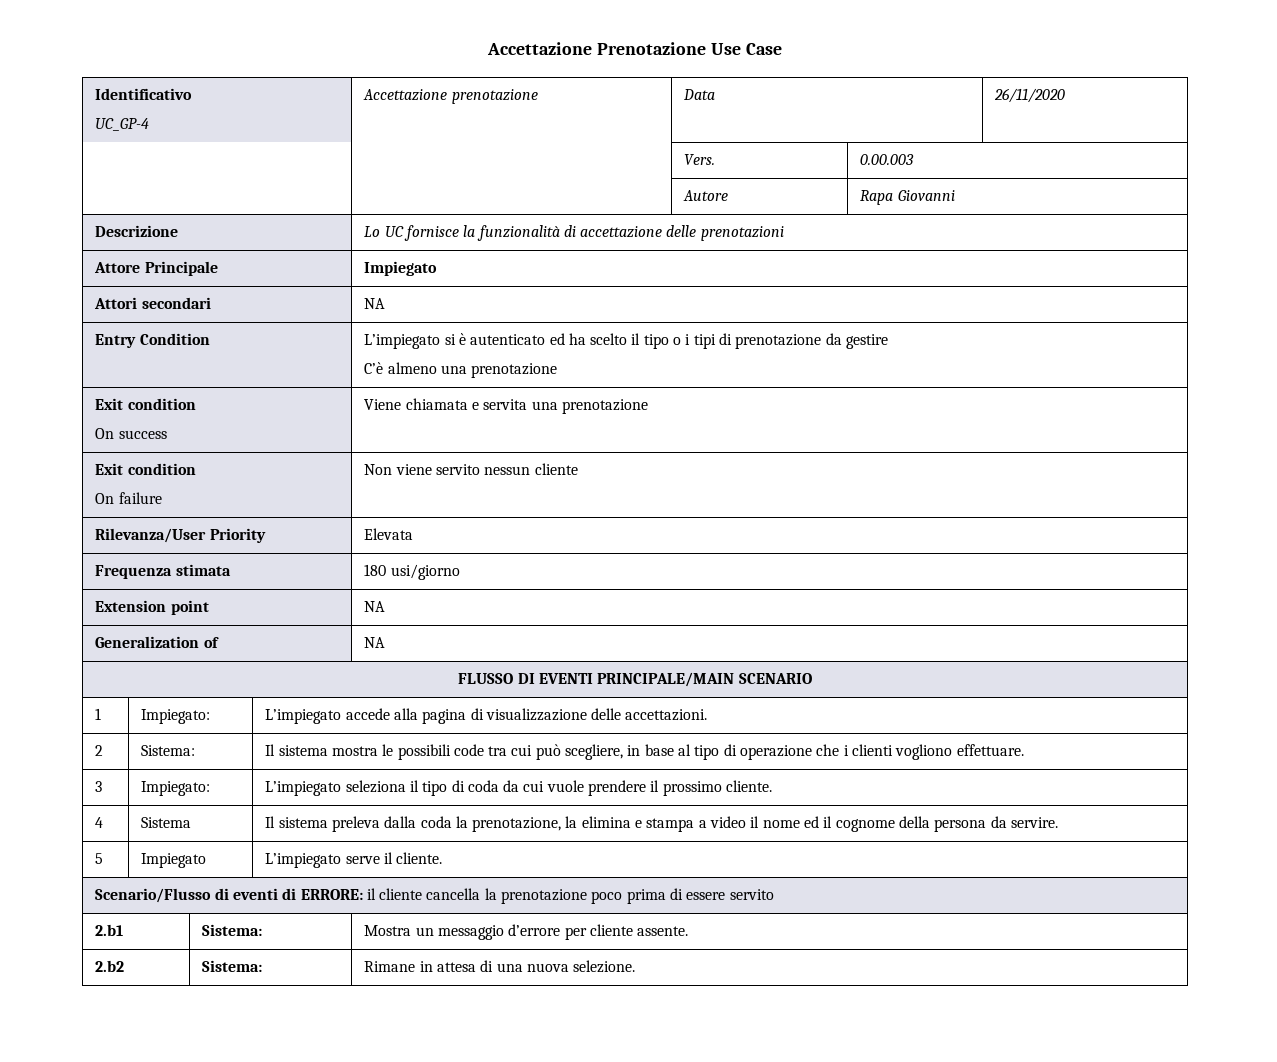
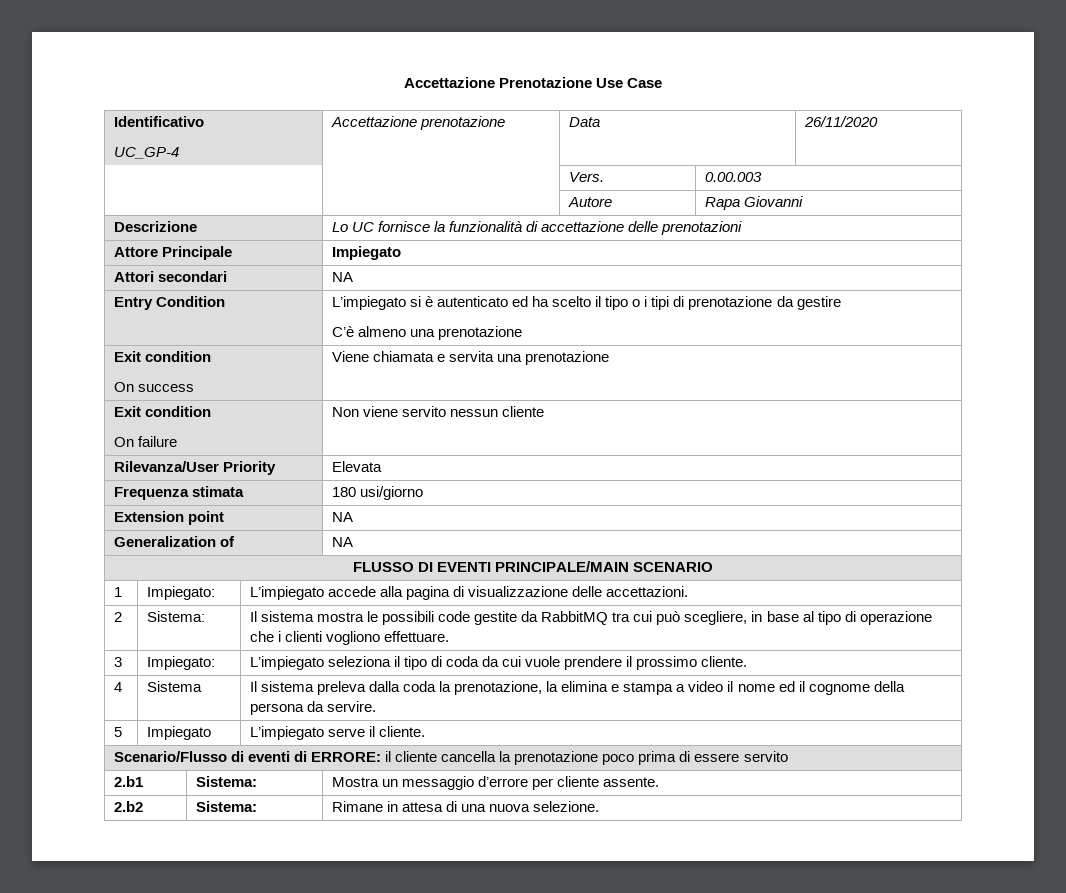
- 2 | Sistema: | Il sistema mostra le possibili code tra cui può scegliere, in base al tipo di operazione che i clienti vogliono effettuare.
+ 2 | Sistema: | Il sistema mostra le possibili code gestite da RabbitMQ tra cui può scegliere, in base al tipo di operazione che i clienti vogliono effettuare.

